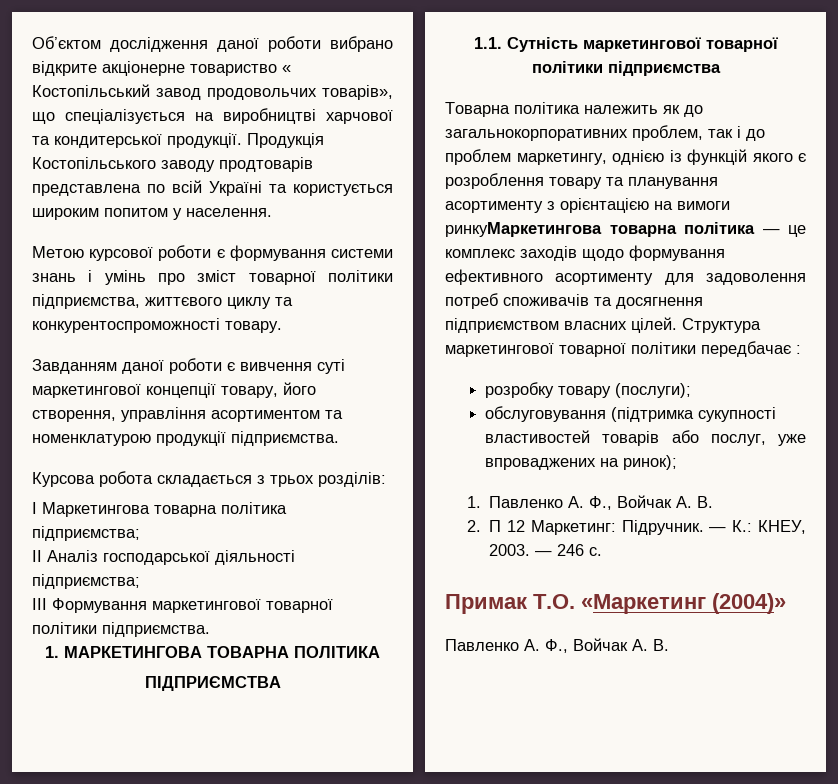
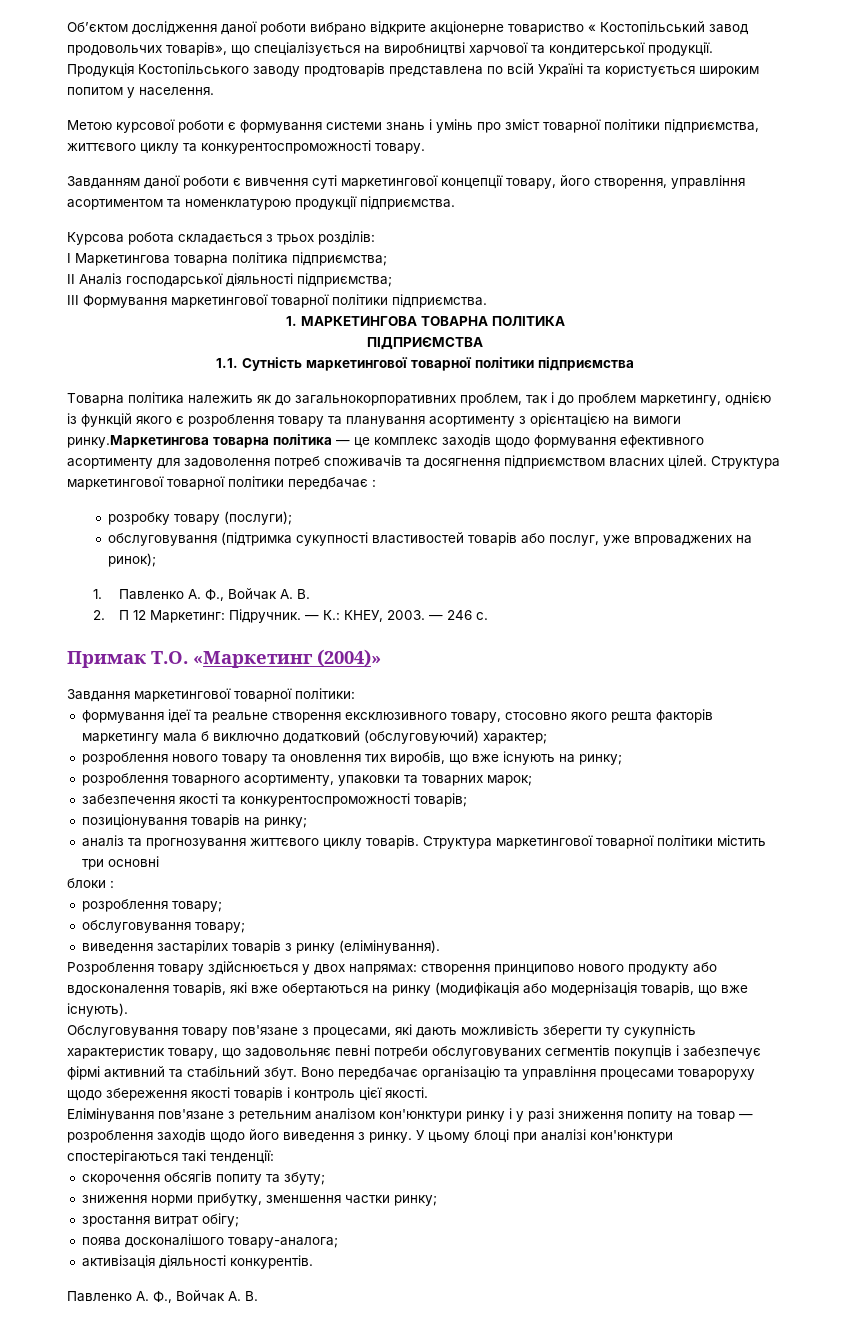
- Товарна політика належить як до загальнокорпоративних проблем, так і до проблем маркетингу, однією із функцій якого є розроблення товару та планування асортименту з орієнтацією на вимоги ринкуМаркетингова товарна політика — це комплекс заходів щодо формування ефективного асортименту для задоволення потреб споживачів та досягнення підприємством власних цілей.
+ Товарна політика належить як до загальнокорпоративних проблем, так і до проблем маркетингу, однією із функцій якого є розроблення товару та планування асортименту з орієнтацією на вимоги ринку.Маркетингова товарна політика — це комплекс заходів щодо формування ефективного асортименту для задоволення потреб споживачів та досягнення підприємством власних цілей.
+ Завдання маркетингової товарної політики:
+ формування ідеї та реальне створення ексклюзивного товару, стосовно якого решта факторів маркетингу мала б виключно додатковий (обслуговуючий) характер;
+ розроблення нового товару та оновлення тих виробів, що вже існують на ринку;
+ розроблення товарного асортименту, упаковки та товарних марок;
+ забезпечення якості та конкурентоспроможності товарів;
+ позиціонування товарів на ринку;
+ аналіз та прогнозування життєвого циклу товарів. Структура маркетингової товарної політики містить три основні
+ блоки :
+ розроблення товару;
+ обслуговування товару;
+ виведення застарілих товарів з ринку (елімінування).
+ Розроблення товару здійснюється у двох напрямах: створення принципово нового продукту або вдосконалення товарів, які вже обертаються на ринку (модифікація або модернізація товарів, що вже існують).
+ Обслуговування товару пов'язане з процесами, які дають можливість зберегти ту сукупність характеристик товару, що задовольняє певні потреби обслуговуваних сегментів покупців і забезпечує фірмі активний та стабільний збут. Воно передбачає організацію та управління процесами товароруху щодо збереження якості товарів і контроль цієї якості.
+ Елімінування пов'язане з ретельним аналізом кон'юнктури ринку і у разі зниження попиту на товар — розроблення заходів щодо його виведення з ринку. У цьому блоці при аналізі кон'юнктури спостерігаються такі тенденції:
+ скорочення обсягів попиту та збуту;
+ зниження норми прибутку, зменшення частки ринку;
+ зростання витрат обігу;
+ поява досконалішого товару-аналога;
+ активізація діяльності конкурентів.

